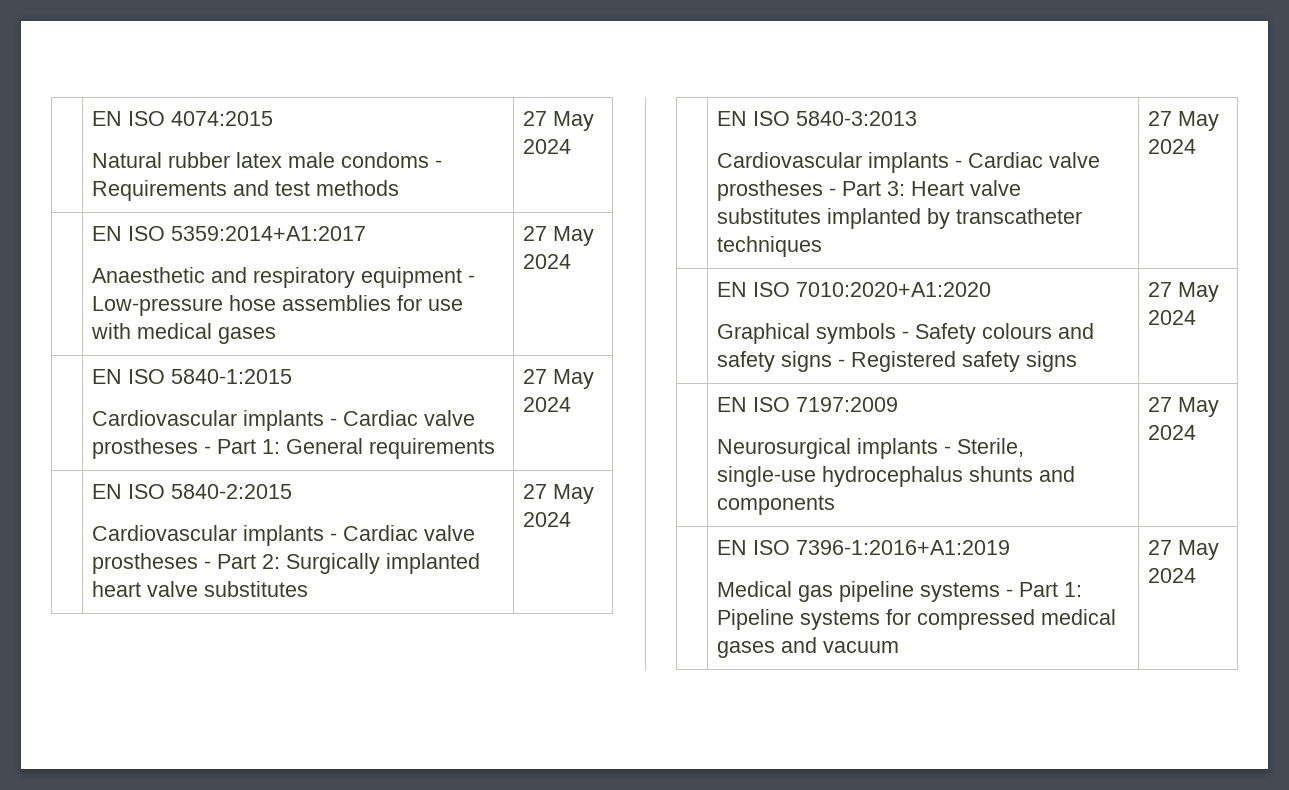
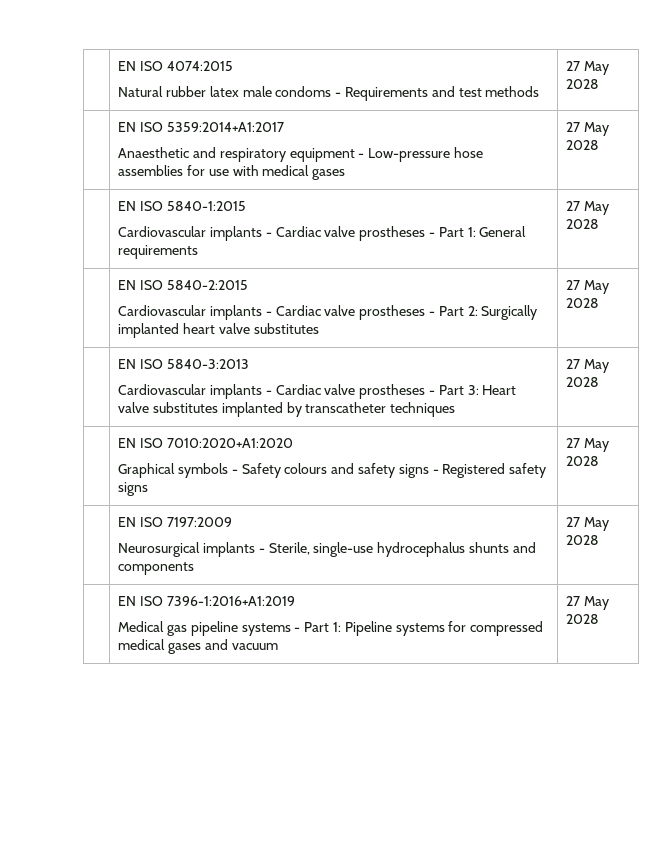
  | EN ISO 4074:2015
- Natural rubber latex male condoms - Requirements and test methods | 27 May 2024
+ Natural rubber latex male condoms - Requirements and test methods | 27 May 2028
  | EN ISO 5359:2014+A1:2017
- Anaesthetic and respiratory equipment - Low-pressure hose assemblies for use with medical gases | 27 May 2024
+ Anaesthetic and respiratory equipment - Low-pressure hose assemblies for use with medical gases | 27 May 2028
  | EN ISO 5840-1:2015
- Cardiovascular implants - Cardiac valve prostheses - Part 1: General requirements | 27 May 2024
+ Cardiovascular implants - Cardiac valve prostheses - Part 1: General requirements | 27 May 2028
  | EN ISO 5840-2:2015
- Cardiovascular implants - Cardiac valve prostheses - Part 2: Surgically implanted heart valve substitutes | 27 May 2024
+ Cardiovascular implants - Cardiac valve prostheses - Part 2: Surgically implanted heart valve substitutes | 27 May 2028
  | EN ISO 5840-3:2013
- Cardiovascular implants - Cardiac valve prostheses - Part 3: Heart valve substitutes implanted by transcatheter techniques | 27 May 2024
+ Cardiovascular implants - Cardiac valve prostheses - Part 3: Heart valve substitutes implanted by transcatheter techniques | 27 May 2028
  | EN ISO 7010:2020+A1:2020
- Graphical symbols - Safety colours and safety signs - Registered safety signs | 27 May 2024
+ Graphical symbols - Safety colours and safety signs - Registered safety signs | 27 May 2028
  | EN ISO 7197:2009
- Neurosurgical implants - Sterile, single-use hydrocephalus shunts and components | 27 May 2024
+ Neurosurgical implants - Sterile, single-use hydrocephalus shunts and components | 27 May 2028
  | EN ISO 7396-1:2016+A1:2019
- Medical gas pipeline systems - Part 1: Pipeline systems for compressed medical gases and vacuum | 27 May 2024
+ Medical gas pipeline systems - Part 1: Pipeline systems for compressed medical gases and vacuum | 27 May 2028

